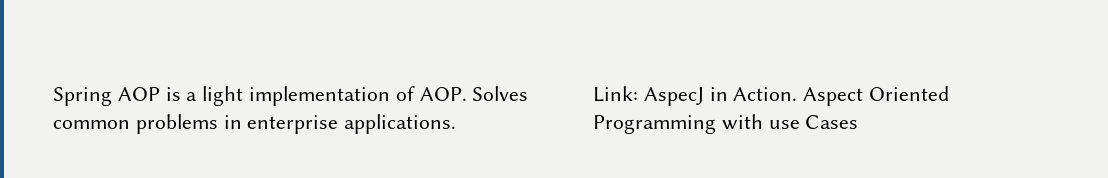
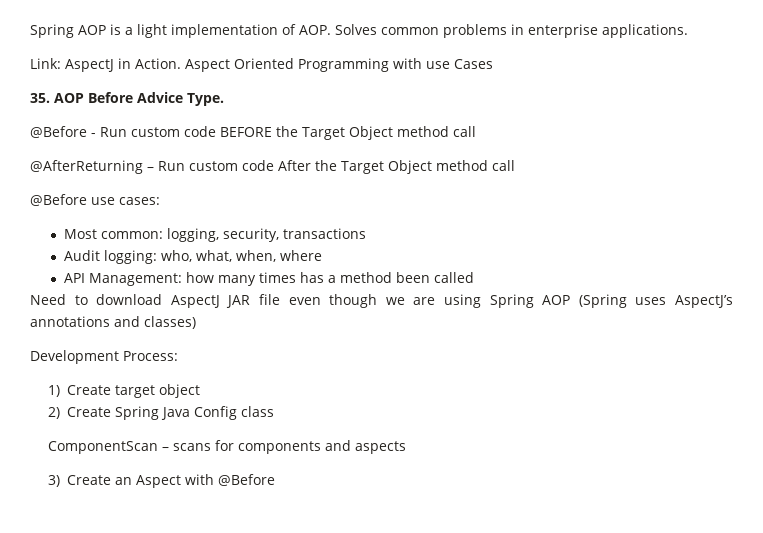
- Link: AspecJ in Action.
+ Link: AspectJ in Action.
+ 35. AOP Before Advice Type.
+ @Before - Run custom code BEFORE the Target Object method call
+ @AfterReturning – Run custom code After the Target Object method call
+ @Before use cases:
+ Most common: logging, security, transactions
+ Audit logging: who, what, when, where
+ API Management: how many times has a method been called
+ Need to download AspectJ JAR file even though we are using Spring AOP (Spring uses AspectJ’s annotations and classes)
+ Development Process:
+ 1) Create target object
+ 2) Create Spring Java Config class
+ ComponentScan – scans for components and aspects
+ 3) Create an Aspect with @Before

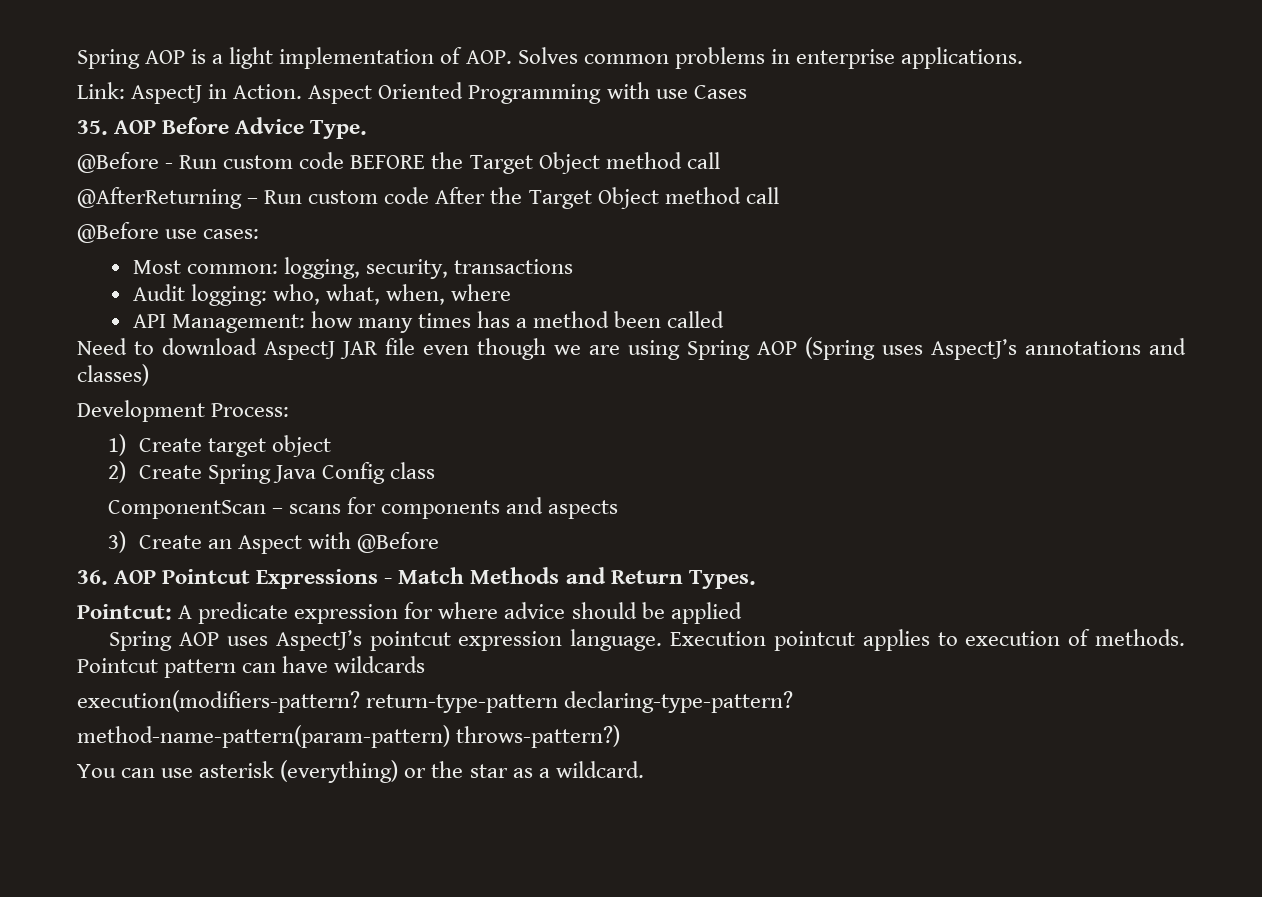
+ 36. AOP Pointcut Expressions - Match Methods and Return Types.
+ Pointcut: A predicate expression for where advice should be applied
+ Spring AOP uses AspectJ’s pointcut expression language. Execution pointcut applies to execution of methods. Pointcut pattern can have wildcards
+ execution(modifiers-pattern? return-type-pattern declaring-type-pattern?
+ method-name-pattern(param-pattern) throws-pattern?)
+ You can use asterisk (everything) or the star as a wildcard.

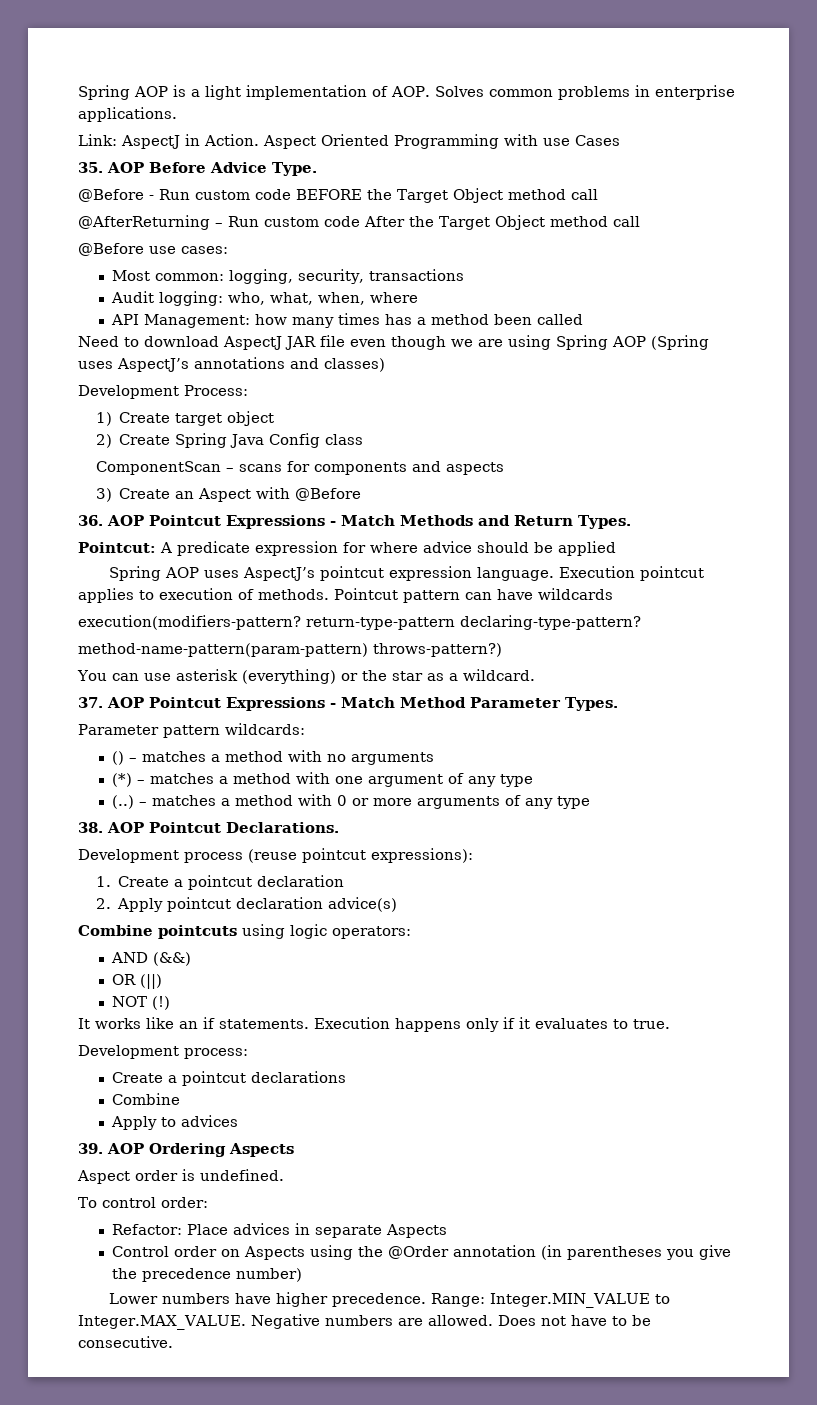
+ 37. AOP Pointcut Expressions - Match Method Parameter Types.
+ Parameter pattern wildcards:
+ () – matches a method with no arguments
+ (*) – matches a method with one argument of any type
+ (..) – matches a method with 0 or more arguments of any type
+ 38. AOP Pointcut Declarations.
+ Development process (reuse pointcut expressions):
+ 1. Create a pointcut declaration
+ 2. Apply pointcut declaration advice(s)
+ Combine pointcuts using logic operators:
+ AND (&&)
+ OR (||)
+ NOT (!)
+ It works like an if statements. Execution happens only if it evaluates to true.
+ Development process:
+ Create a pointcut declarations
+ Combine
+ Apply to advices
+ 39. AOP Ordering Aspects
+ Aspect order is undefined.
+ To control order:
+ Refactor: Place advices in separate Aspects
+ Control order on Aspects using the @Order annotation (in parentheses you give the precedence number)
+ Lower numbers have higher precedence. Range: Integer.MIN_VALUE to Integer.MAX_VALUE. Negative numbers are allowed. Does not have to be consecutive.

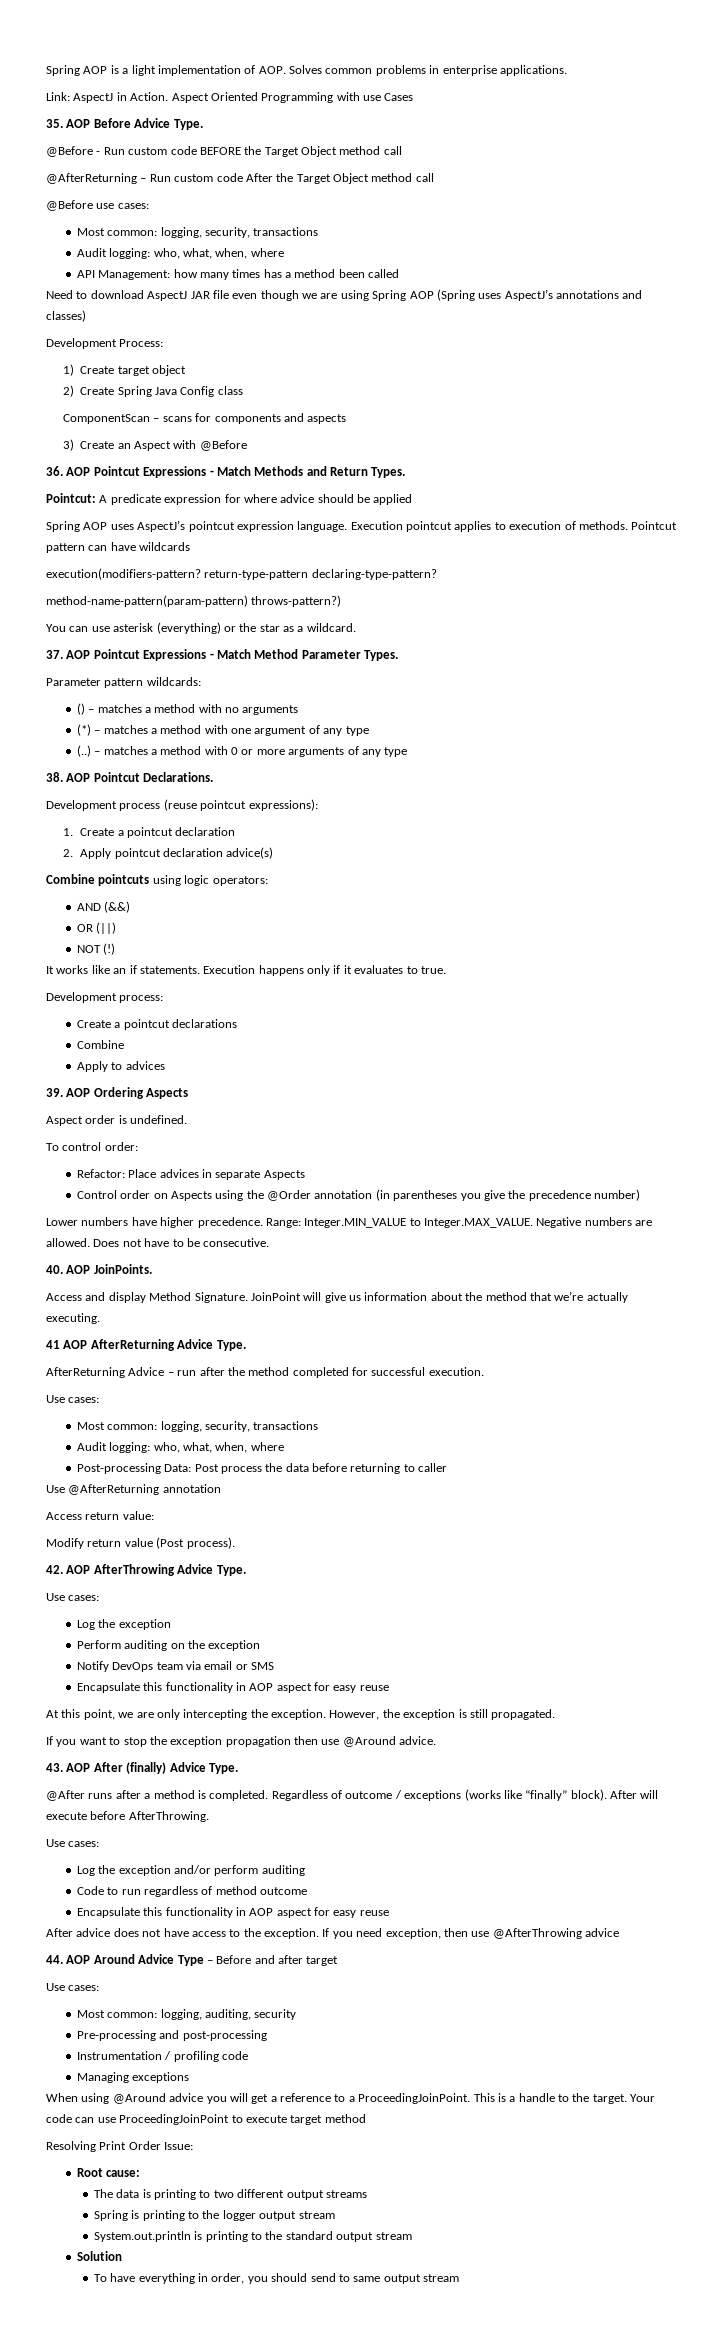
+ 40. AOP JoinPoints.
+ Access and display Method Signature. JoinPoint will give us information about the method that we’re actually executing.
+ 41 AOP AfterReturning Advice Type.
+ AfterReturning Advice – run after the method completed for successful execution.
+ Use cases:
+ Most common: logging, security, transactions
+ Audit logging: who, what, when, where
+ Post-processing Data: Post process the data before returning to caller
+ Use @AfterReturning annotation
+ Access return value:
+ Modify return value (Post process).
+ 42. AOP AfterThrowing Advice Type.
+ Use cases:
+ Log the exception
+ Perform auditing on the exception
+ Notify DevOps team via email or SMS
+ Encapsulate this functionality in AOP aspect for easy reuse
+ At this point, we are only intercepting the exception. However, the exception is still propagated.
+ If you want to stop the exception propagation then use @Around advice.
+ 43. AOP After (finally) Advice Type.
+ @After runs after a method is completed. Regardless of outcome / exceptions (works like “finally” block). After will execute before AfterThrowing.
+ Use cases:
+ Log the exception and/or perform auditing
+ Code to run regardless of method outcome
+ Encapsulate this functionality in AOP aspect for easy reuse
+ After advice does not have access to the exception. If you need exception, then use @AfterThrowing advice
+ 44. AOP Around Advice Type – Before and after target
+ Use cases:
+ Most common: logging, auditing, security
+ Pre-processing and post-processing
+ Instrumentation / profiling code
+ Managing exceptions
+ When using @Around advice you will get a reference to a ProceedingJoinPoint. This is a handle to the target. Your code can use ProceedingJoinPoint to execute target method
+ Resolving Print Order Issue:
+ Root cause:
+ The data is printing to two different output streams
+ Spring is printing to the logger output stream
+ System.out.println is printing to the standard output stream
+ Solution
+ To have everything in order, you should send to same output stream

